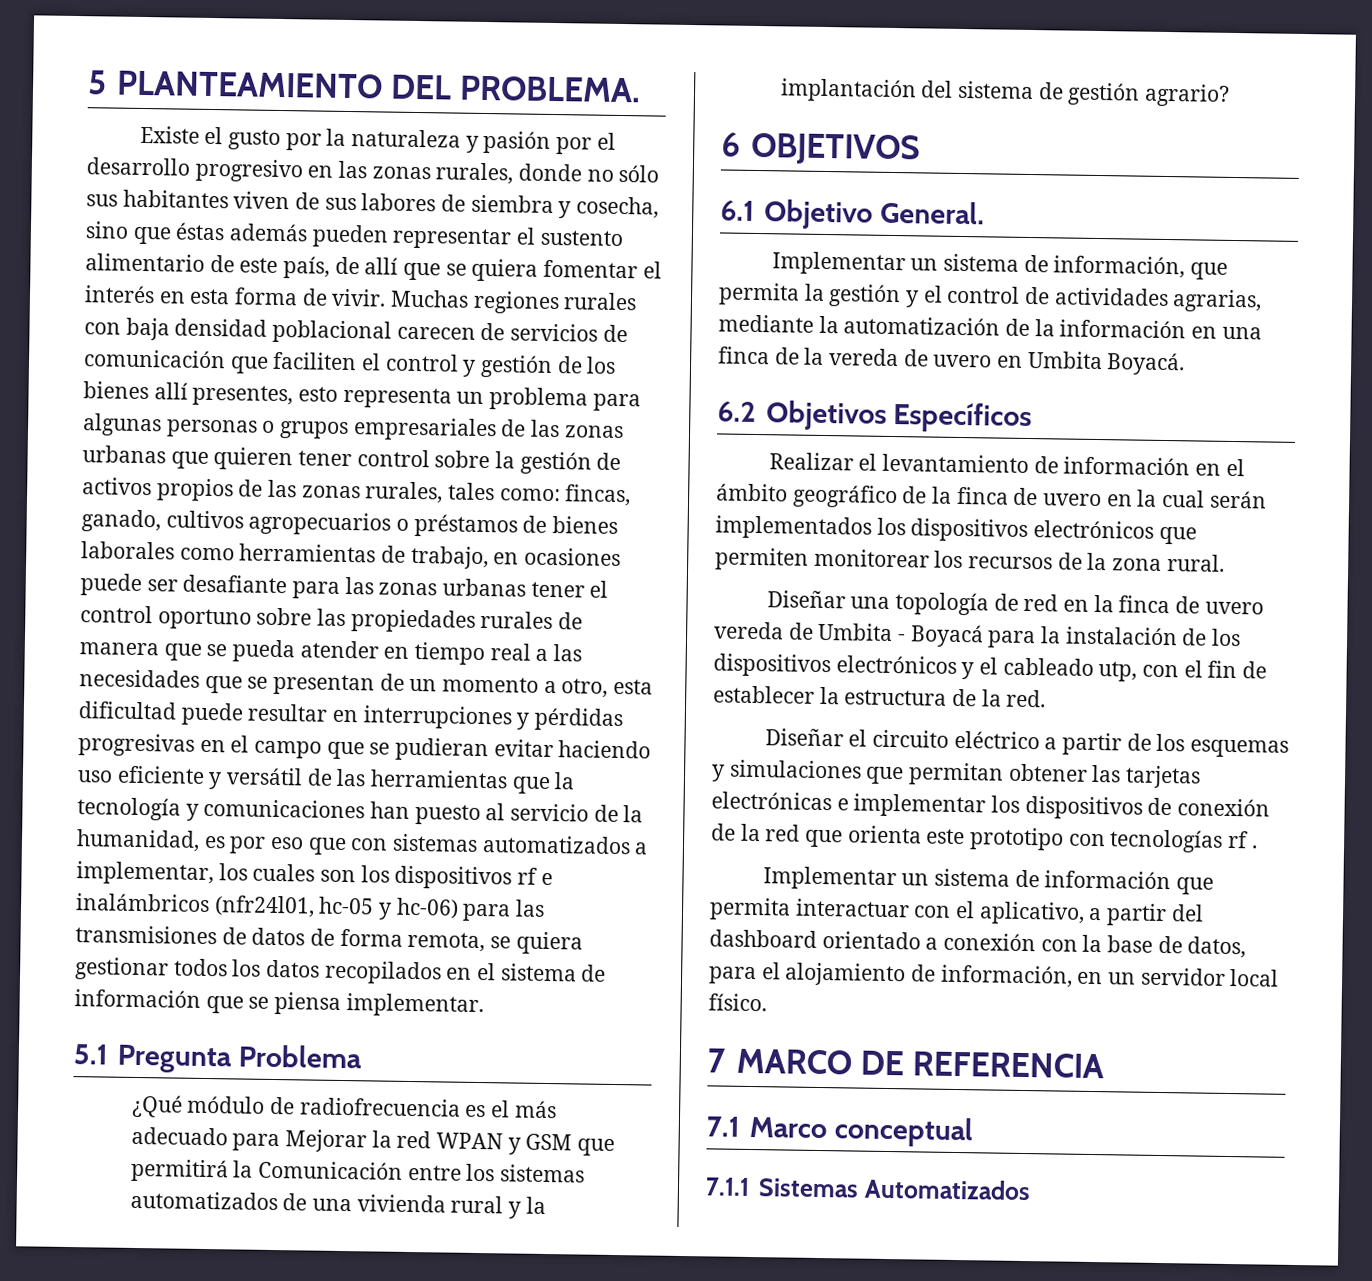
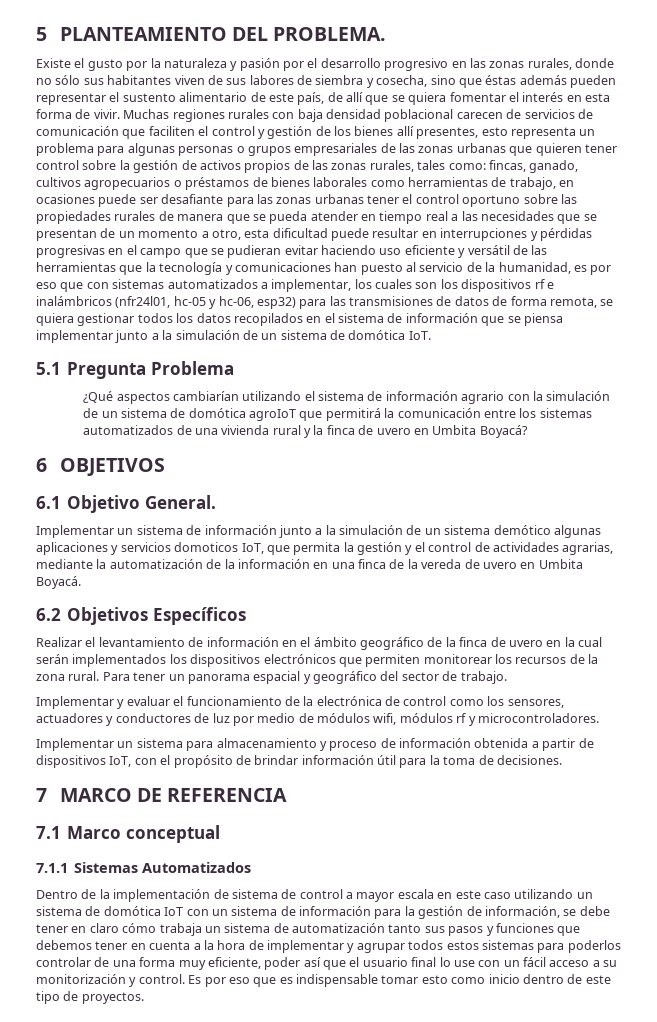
- fincas, ganado, cultivos agropecuarios o préstamos de bienes laborales como herramientas de trabajo, en ocasiones puede ser desafiante para las zonas urbanas tener el control oportuno sobre las propiedades rurales de manera que se pueda atender en tiempo real a las necesidades que se presentan de un momento a otro, esta dificultad puede resultar en interrupciones y pérdidas progresivas en el campo que se pudieran evitar haciendo uso eficiente y versátil de las herramientas que la tecnología y comunicaciones han puesto al servicio de la humanidad, es por eso que con sistemas automatizados a implementar, los cuales son los dispositivos rf e inalámbricos (nfr24l01, hc-05 y hc-06) para las transmisiones de datos de forma remota, se quiera gestionar todos los datos recopilados en el sistema de información que se piensa implementar.
+ fincas, ganado, cultivos agropecuarios o préstamos de bienes laborales como herramientas de trabajo, en ocasiones puede ser desafiante para las zonas urbanas tener el control oportuno sobre las propiedades rurales de manera que se pueda atender en tiempo real a las necesidades que se presentan de un momento a otro, esta dificultad puede resultar en interrupciones y pérdidas progresivas en el campo que se pudieran evitar haciendo uso eficiente y versátil de las herramientas que la tecnología y comunicaciones han puesto al servicio de la humanidad, es por eso que con sistemas automatizados a implementar, los cuales son los dispositivos rf e inalámbricos (nfr24l01, hc-05 y hc-06, esp32) para las transmisiones de datos de forma remota, se quiera gestionar todos los datos recopilados en el sistema de información que se piensa implementar junto a la simulación de un sistema de domótica IoT.
  5.1 Pregunta Problema
- ¿Qué módulo de radiofrecuencia es el más adecuado para Mejorar la red WPAN y GSM que permitirá la Comunicación entre los sistemas automatizados de una vivienda rural y la implantación del sistema de gestión agrario?
+ ¿Qué aspectos cambiarían utilizando el sistema de información agrario con la simulación de un sistema de domótica agroIoT que permitirá la comunicación entre los sistemas automatizados de una vivienda rural y la finca de uvero en Umbita Boyacá?
- Implementar un sistema de información, que permita la gestión y el control de actividades agrarias, mediante la automatización de la información en una finca de la vereda de uvero en Umbita Boyacá.
+ Implementar un sistema de información junto a la simulación de un sistema demótico algunas aplicaciones y servicios domoticos IoT, que permita la gestión y el control de actividades agrarias, mediante la automatización de la información en una finca de la vereda de uvero en Umbita Boyacá.
- Realizar el levantamiento de información en el ámbito geográfico de la finca de uvero en la cual serán implementados los dispositivos electrónicos que permiten monitorear los recursos de la zona rural.
- Diseñar una topología de red en la finca de uvero vereda de Umbita - Boyacá para la instalación de los dispositivos electrónicos y el cableado utp, con el fin de establecer la estructura de la red.
- Diseñar el circuito eléctrico a partir de los esquemas y simulaciones que permitan obtener las tarjetas electrónicas e implementar los dispositivos de conexión de la red que orienta este prototipo con tecnologías rf .
- Implementar un sistema de información que permita interactuar con el aplicativo, a partir del dashboard orientado a conexión con la base de datos, para el alojamiento de información, en un servidor local físico.
+ Realizar el levantamiento de información en el ámbito geográfico de la finca de uvero en la cual serán implementados los dispositivos electrónicos que permiten monitorear los recursos de la zona rural. Para tener un panorama espacial y geográfico del sector de trabajo.
+ Implementar y evaluar el funcionamiento de la electrónica de control como los sensores, actuadores y conductores de luz por medio de módulos wifi, módulos rf y microcontroladores.
+ Implementar un sistema para almacenamiento y proceso de información obtenida a partir de dispositivos IoT, con el propósito de brindar información útil para la toma de decisiones.
+ Dentro de la implementación de sistema de control a mayor escala en este caso utilizando un sistema de domótica IoT con un sistema de información para la gestión de información, se debe tener en claro cómo trabaja un sistema de automatización tanto sus pasos y funciones que debemos tener en cuenta a la hora de implementar y agrupar todos estos sistemas para poderlos controlar de una forma muy eficiente, poder así que el usuario final lo use con un fácil acceso a su monitorización y control. Es por eso que es indispensable tomar esto como inicio dentro de este tipo de proyectos.

